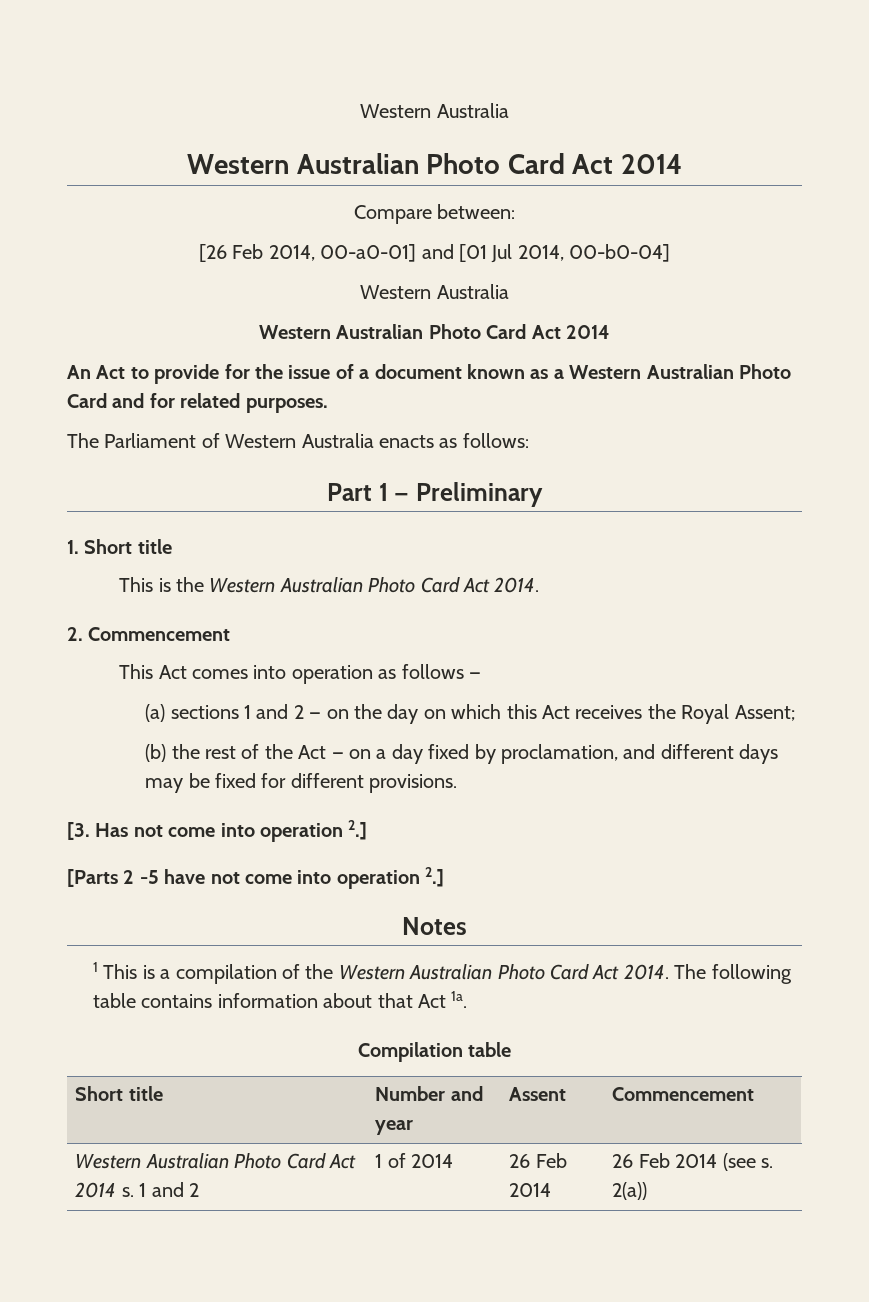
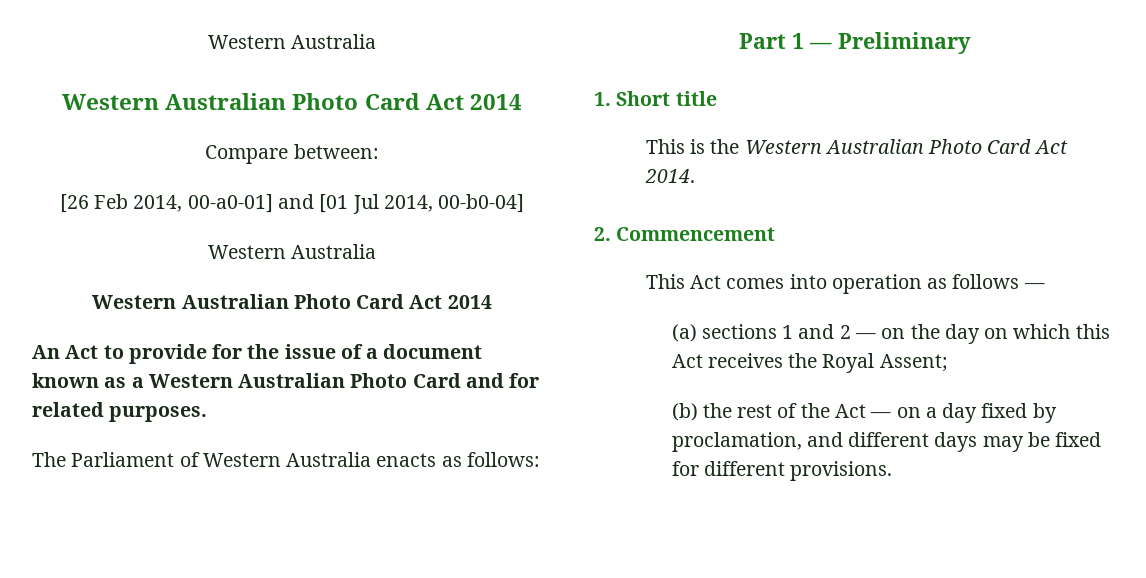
- [3. Has not come into operation 2.]
- [Parts 2 -5 have not come into operation 2.]
- Notes
- 1 This is a compilation of the Western Australian Photo Card Act 2014. The following table contains information about that Act 1a.
- Compilation table
- Short title | Number and year | Assent | Commencement
- Western Australian Photo Card Act 2014 s. 1 and 2 | 1 of 2014 | 26 Feb 2014 | 26 Feb 2014 (see s. 2(a))

